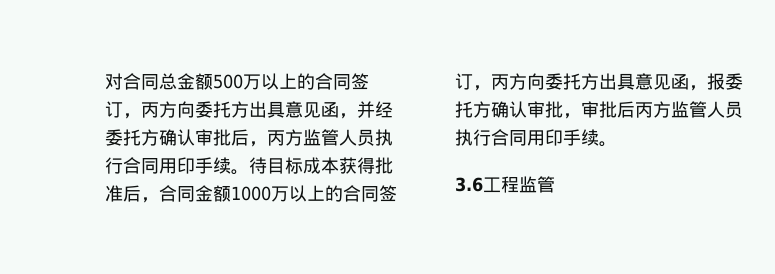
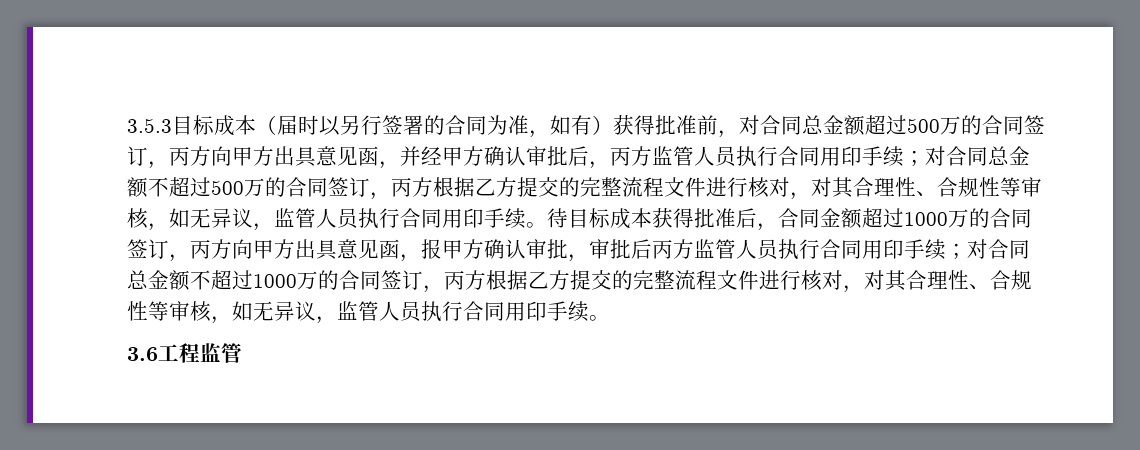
- 对合同总金额500万以上的合同签订，丙方向委托方出具意见函，并经委托方确认审批后，丙方监管人员执行合同用印手续。
+ 3.5.3目标成本（届时以另行签署的合同为准，如有）获得批准前，对合同总金额超过500万的合同签订，丙方向甲方出具意见函，并经甲方确认审批后，丙方监管人员执行合同用印手续；对合同总金额不超过500万的合同签订，丙方根据乙方提交的完整流程文件进行核对，对其合理性、合规性等审核，如无异议，监管人员执行合同用印手续。
- 待目标成本获得批准后，合同金额1000万以上的合同签订，丙方向委托方出具意见函，报委托方确认审批，审批后丙方监管人员执行合同用印手续。
+ 待目标成本获得批准后，合同金额超过1000万的合同签订，丙方向甲方出具意见函，报甲方确认审批，审批后丙方监管人员执行合同用印手续；对合同总金额不超过1000万的合同签订，丙方根据乙方提交的完整流程文件进行核对，对其合理性、合规性等审核，如无异议，监管人员执行合同用印手续。

